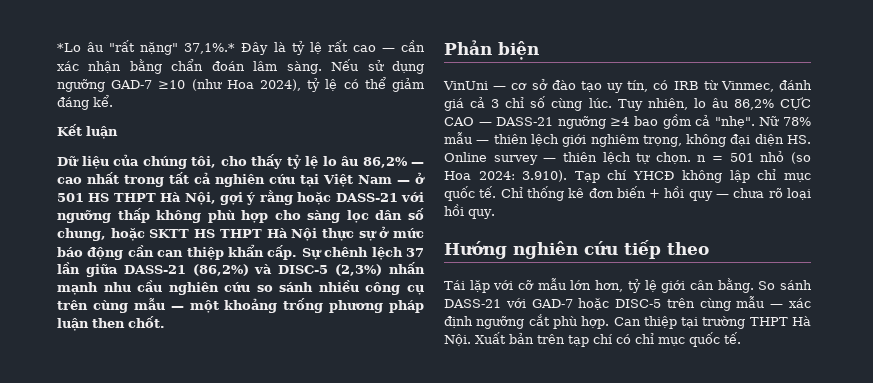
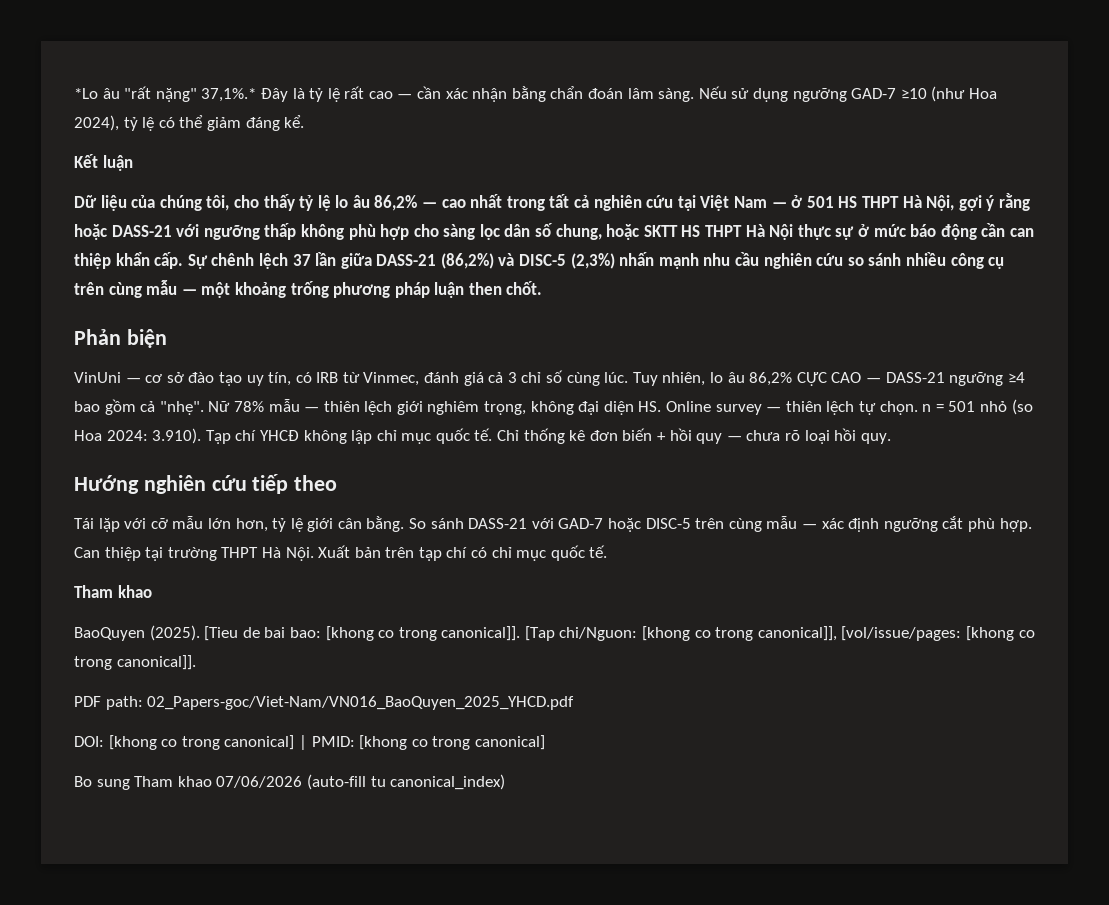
  Can thiệp tại trường THPT Hà Nội. Xuất bản trên tạp chí có chỉ mục quốc tế.
+ Tham khao
+ BaoQuyen (2025). [Tieu de bai bao: [khong co trong canonical]]. [Tap chi/Nguon: [khong co trong canonical]], [vol/issue/pages: [khong co trong canonical]].
+ PDF path: 02_Papers-goc/Viet-Nam/VN016_BaoQuyen_2025_YHCD.pdf
+ DOI: [khong co trong canonical] | PMID: [khong co trong canonical]
+ Bo sung Tham khao 07/06/2026 (auto-fill tu canonical_index)

